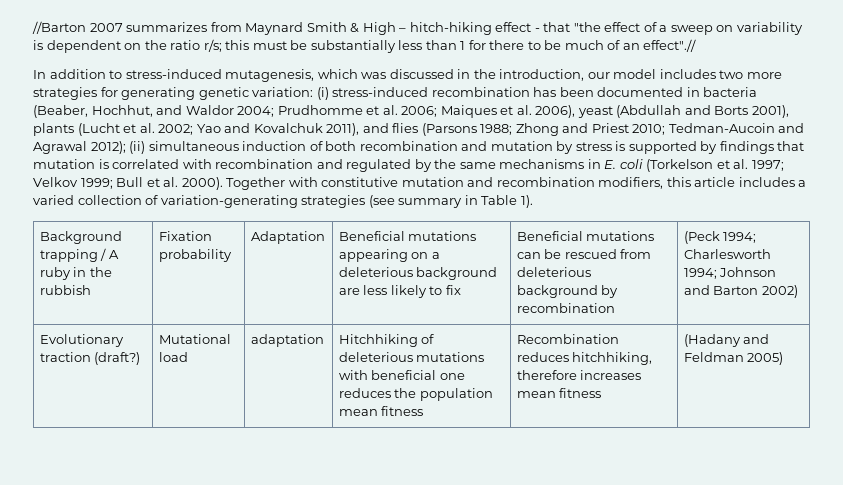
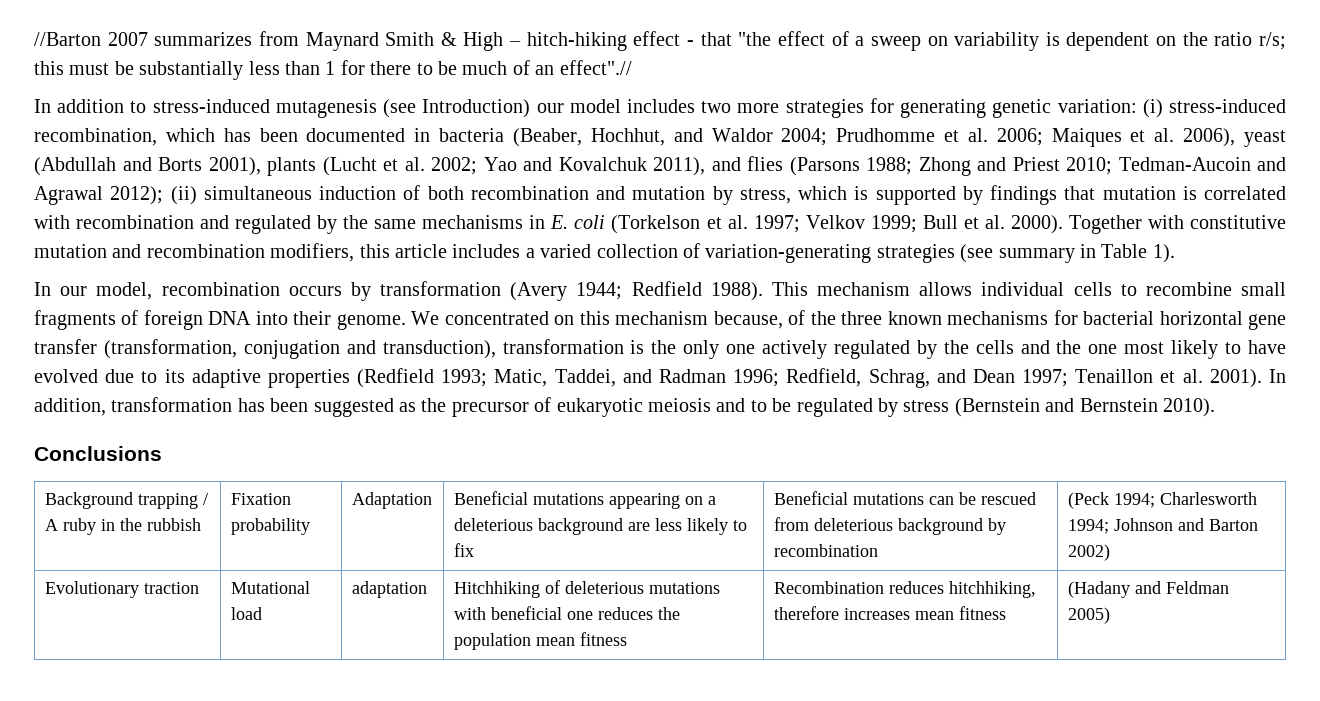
- In addition to stress-induced mutagenesis, which was discussed in the introduction, our model includes two more strategies for generating genetic variation:
+ In addition to stress-induced mutagenesis (see Introduction) our model includes two more strategies for generating genetic variation:
- (i) stress-induced recombination has been documented in bacteria (Beaber, Hochhut, and Waldor 2004;
+ (i) stress-induced recombination, which has been documented in bacteria (Beaber, Hochhut, and Waldor 2004;
- (ii) simultaneous induction of both recombination and mutation by stress is supported by findings that mutation is correlated with recombination and regulated by the same mechanisms in E. coli (Torkelson et al. 1997;
+ (ii) simultaneous induction of both recombination and mutation by stress, which is supported by findings that mutation is correlated with recombination and regulated by the same mechanisms in E. coli (Torkelson et al. 1997;
+ In our model, recombination occurs by transformation (Avery 1944; Redfield 1988). This mechanism allows individual cells to recombine small fragments of foreign DNA into their genome. We concentrated on this mechanism because, of the three known mechanisms for bacterial horizontal gene transfer (transformation, conjugation and transduction), transformation is the only one actively regulated by the cells and the one most likely to have evolved due to its adaptive properties (Redfield 1993; Matic, Taddei, and Radman 1996; Redfield, Schrag, and Dean 1997; Tenaillon et al. 2001). In addition, transformation has been suggested as the precursor of eukaryotic meiosis and to be regulated by stress (Bernstein and Bernstein 2010).
+ Conclusions
- Evolutionary traction (draft?) | Mutational load | adaptation | Hitchhiking of deleterious mutations with beneficial one reduces the population mean fitness | Recombination reduces hitchhiking, therefore increases mean fitness | (Hadany and Feldman 2005)
+ Evolutionary traction | Mutational load | adaptation | Hitchhiking of deleterious mutations with beneficial one reduces the population mean fitness | Recombination reduces hitchhiking, therefore increases mean fitness | (Hadany and Feldman 2005)

